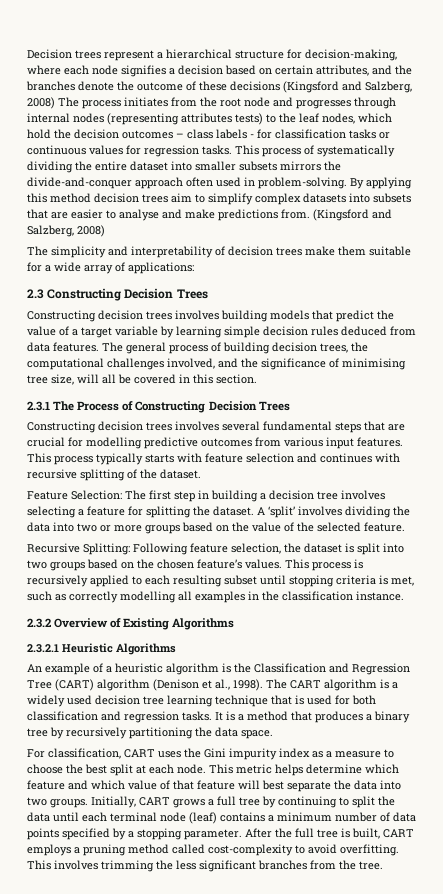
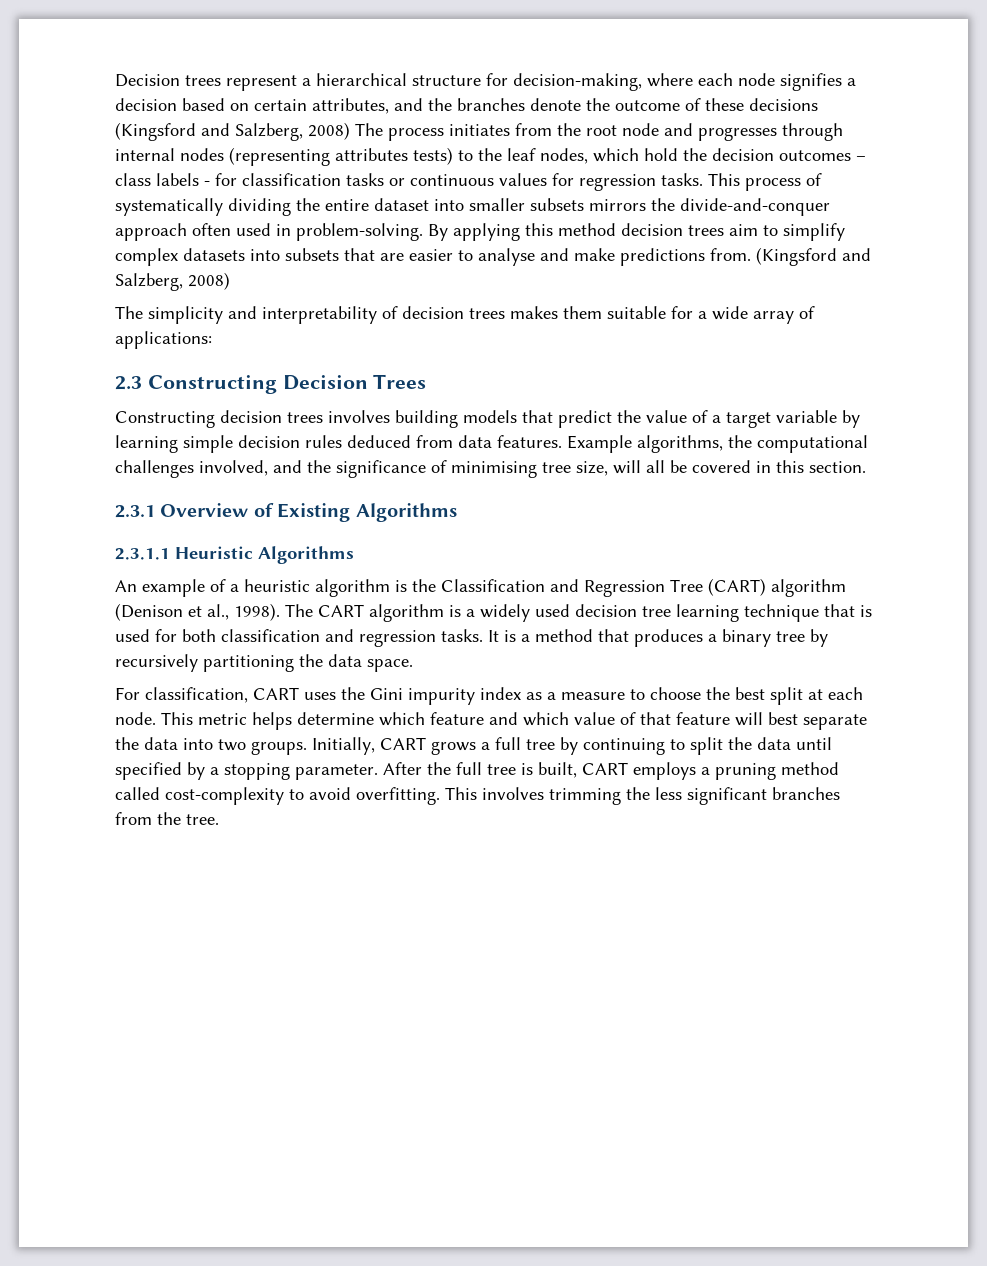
- The simplicity and interpretability of decision trees make them suitable for a wide array of applications:
+ The simplicity and interpretability of decision trees makes them suitable for a wide array of applications:
- The general process of building decision trees, the computational challenges involved, and the significance of minimising tree size, will all be covered in this section.
+ Example algorithms, the computational challenges involved, and the significance of minimising tree size, will all be covered in this section.
- 2.3.1 The Process of Constructing Decision Trees
- Constructing decision trees involves several fundamental steps that are crucial for modelling predictive outcomes from various input features. This process typically starts with feature selection and continues with recursive splitting of the dataset.
- Feature Selection: The first step in building a decision tree involves selecting a feature for splitting the dataset. A ‘split’ involves dividing the data into two or more groups based on the value of the selected feature.
- Recursive Splitting: Following feature selection, the dataset is split into two groups based on the chosen feature’s values. This process is recursively applied to each resulting subset until stopping criteria is met, such as correctly modelling all examples in the classification instance.
- 2.3.2 Overview of Existing Algorithms
+ 2.3.1 Overview of Existing Algorithms
- 2.3.2.1 Heuristic Algorithms
+ 2.3.1.1 Heuristic Algorithms
- Initially, CART grows a full tree by continuing to split the data until each terminal node (leaf) contains a minimum number of data points specified by a stopping parameter.
+ Initially, CART grows a full tree by continuing to split the data until specified by a stopping parameter.

